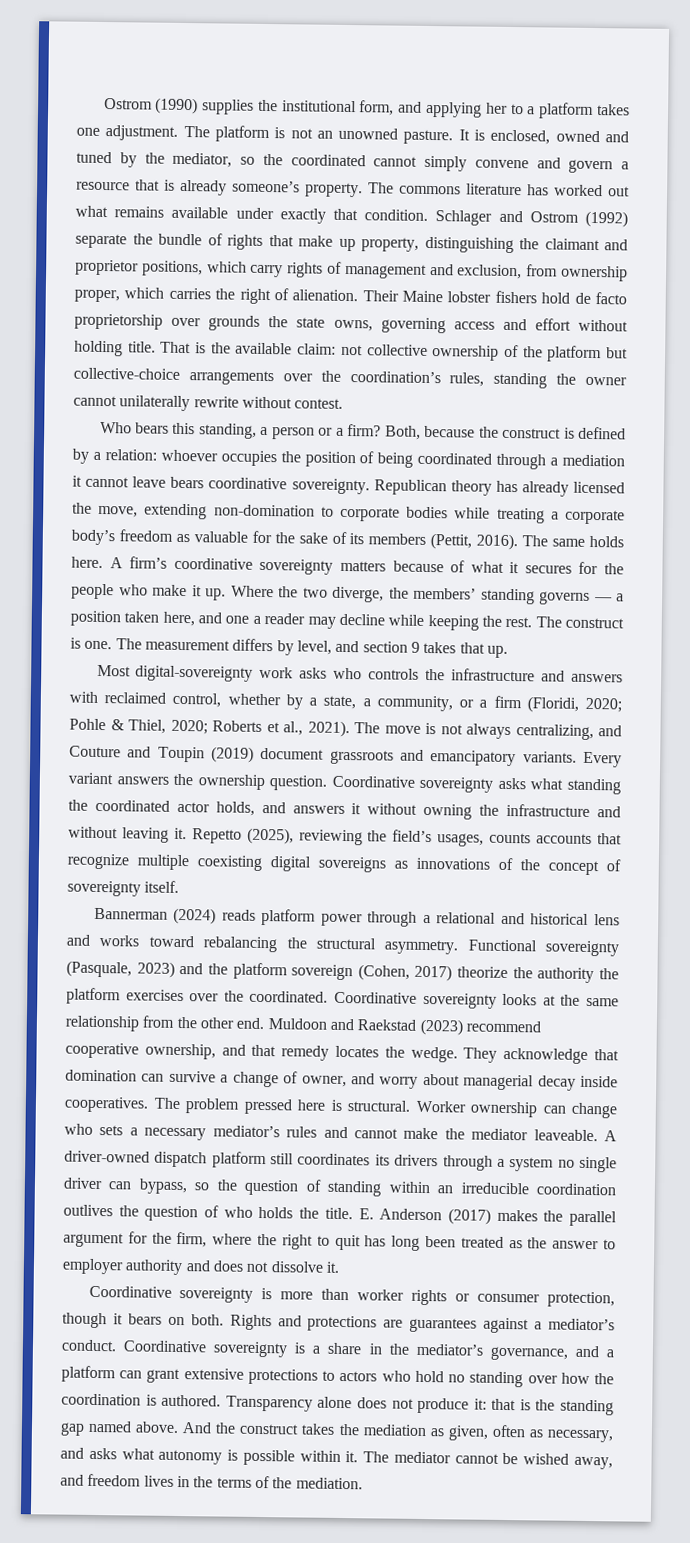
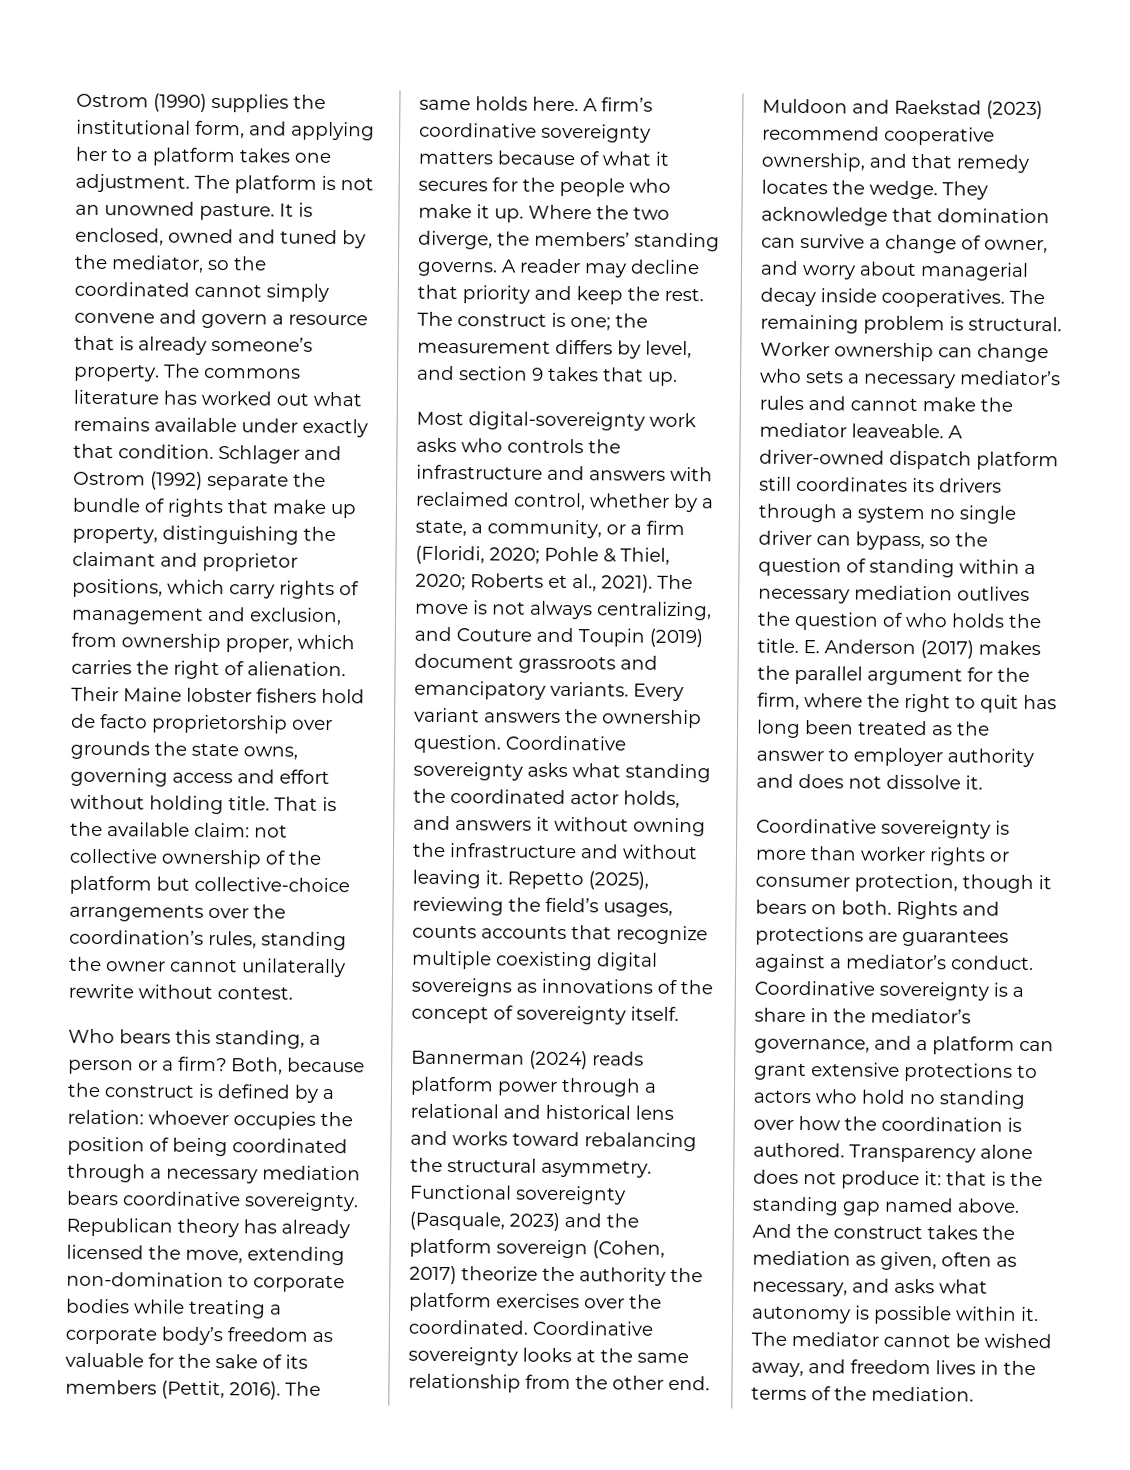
- Both, because the construct is defined by a relation: whoever occupies the position of being coordinated through a mediation it cannot leave bears coordinative sovereignty.
+ Both, because the construct is defined by a relation: whoever occupies the position of being coordinated through a necessary mediation bears coordinative sovereignty.
- Where the two diverge, the members’ standing governs — a position taken here, and one a reader may decline while keeping the rest.
+ Where the two diverge, the members’ standing governs. A reader may decline that priority and keep the rest.
- The construct is one. The measurement differs by level, and section 9 takes that up.
+ The construct is one; the measurement differs by level, and section 9 takes that up.
- The problem pressed here is structural.
+ The remaining problem is structural.
- A driver-owned dispatch platform still coordinates its drivers through a system no single driver can bypass, so the question of standing within an irreducible coordination outlives the question of who holds the title.
+ A driver-owned dispatch platform still coordinates its drivers through a system no single driver can bypass, so the question of standing within a necessary mediation outlives the question of who holds the title.

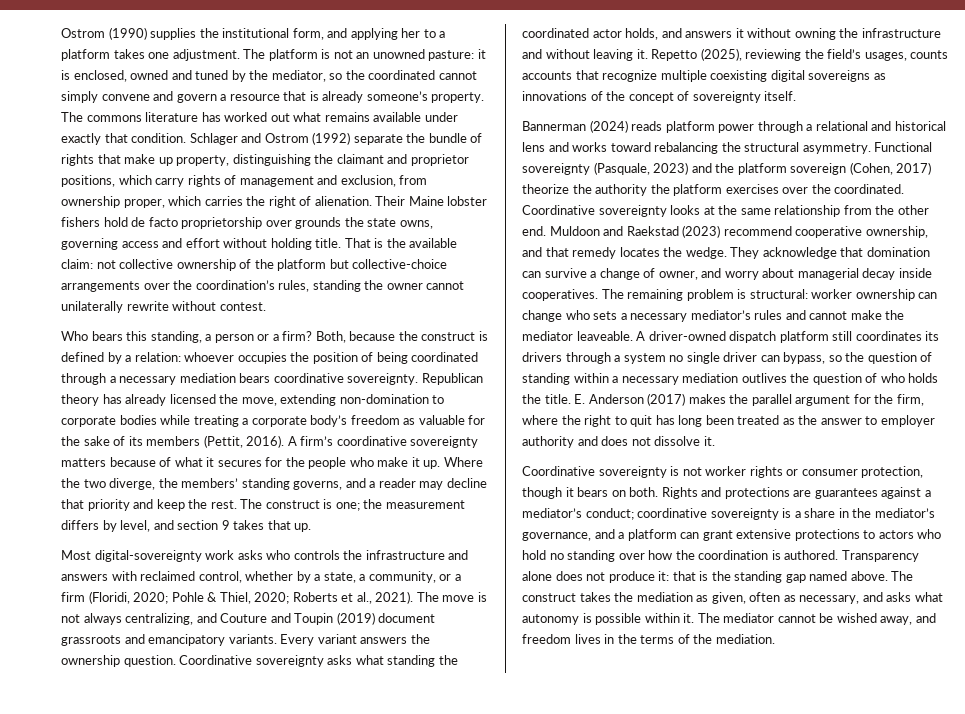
- The platform is not an unowned pasture. It is enclosed, owned and tuned by the mediator, so the coordinated cannot simply convene and govern a resource that is already someone’s property.
+ The platform is not an unowned pasture: it is enclosed, owned and tuned by the mediator, so the coordinated cannot simply convene and govern a resource that is already someone’s property.
- The same holds here.
- Where the two diverge, the members’ standing governs. A reader may decline that priority and keep the rest.
+ Where the two diverge, the members’ standing governs, and a reader may decline that priority and keep the rest.
- The remaining problem is structural. Worker ownership can change who sets a necessary mediator’s rules and cannot make the mediator leaveable.
+ The remaining problem is structural: worker ownership can change who sets a necessary mediator’s rules and cannot make the mediator leaveable.
- Coordinative sovereignty is more than worker rights or consumer protection, though it bears on both.
+ Coordinative sovereignty is not worker rights or consumer protection, though it bears on both.
- Rights and protections are guarantees against a mediator’s conduct. Coordinative sovereignty is a share in the mediator’s governance, and a platform can grant extensive protections to actors who hold no standing over how the coordination is authored.
+ Rights and protections are guarantees against a mediator’s conduct; coordinative sovereignty is a share in the mediator’s governance, and a platform can grant extensive protections to actors who hold no standing over how the coordination is authored.
- And the construct takes the mediation as given, often as necessary, and asks what autonomy is possible within it.
+ The construct takes the mediation as given, often as necessary, and asks what autonomy is possible within it.

